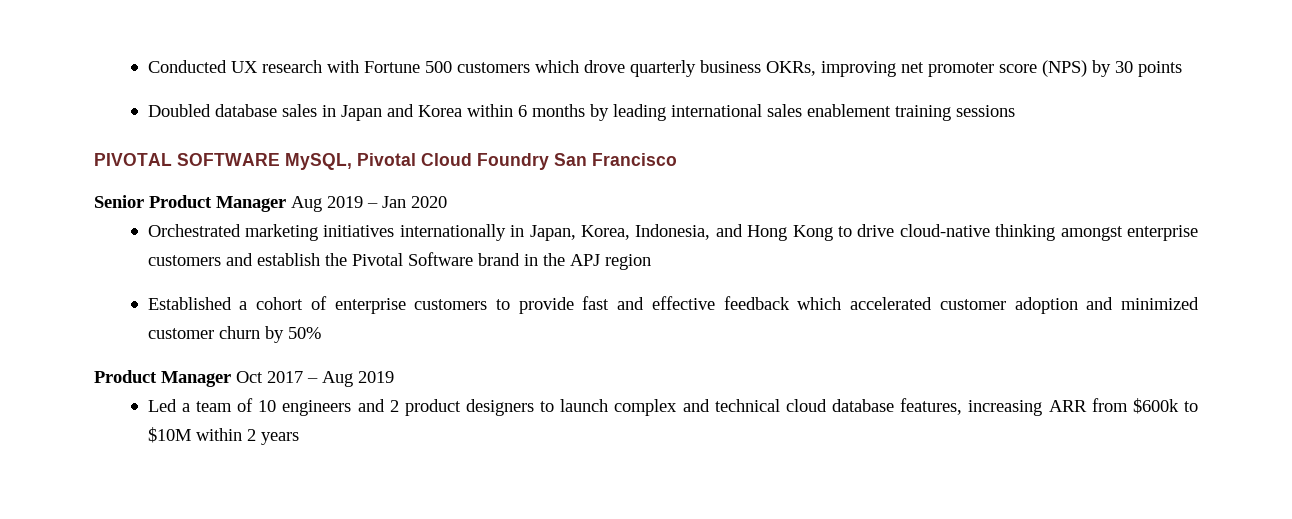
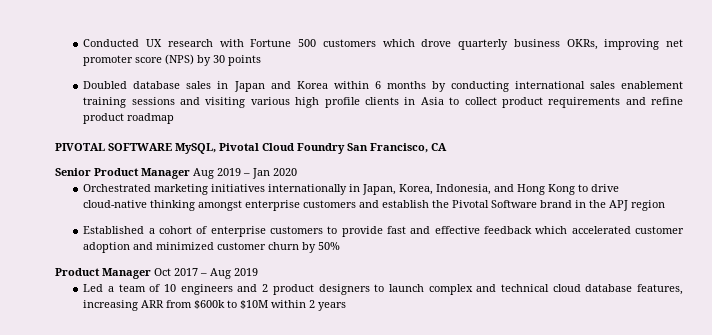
- Doubled database sales in Japan and Korea within 6 months by leading international sales enablement training sessions
+ Doubled database sales in Japan and Korea within 6 months by conducting international sales enablement training sessions and visiting various high profile clients in Asia to collect product requirements and refine product roadmap
- PIVOTAL SOFTWARE MySQL, Pivotal Cloud Foundry San Francisco
+ PIVOTAL SOFTWARE MySQL, Pivotal Cloud Foundry San Francisco, CA

